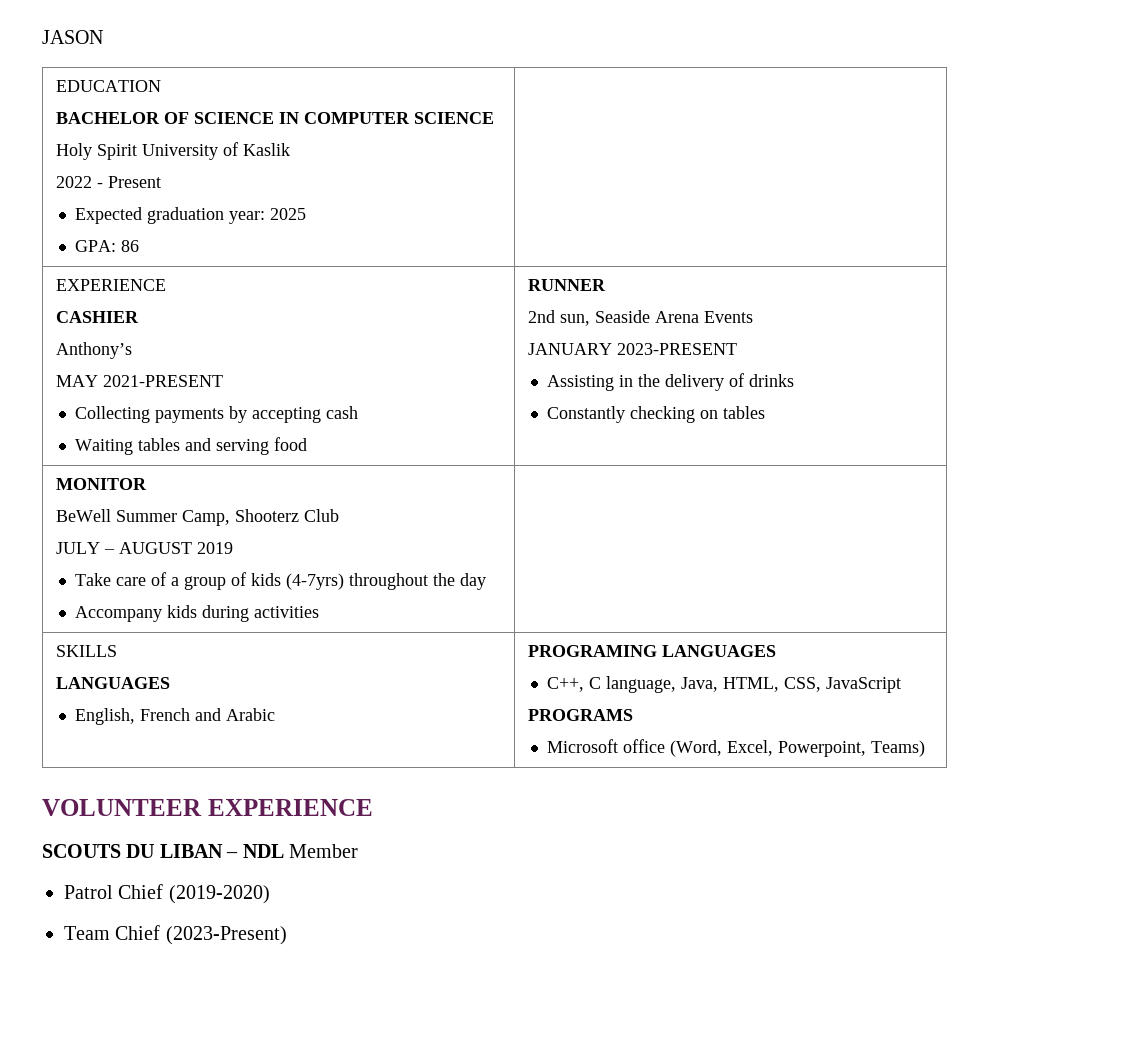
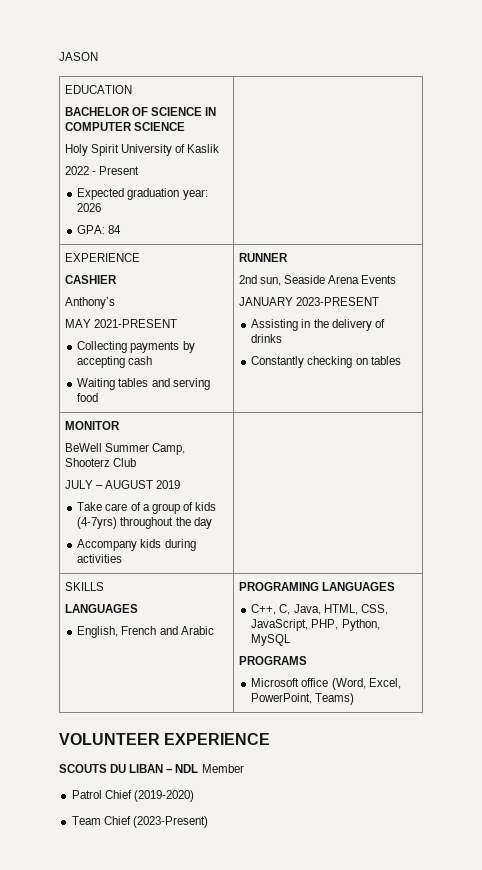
  EDUCATION
  BACHELOR OF SCIENCE IN COMPUTER SCIENCE
  Holy Spirit University of Kaslik
  2022 - Present
- Expected graduation year: 2025
- GPA: 86 |
+ Expected graduation year: 2026
+ GPA: 84 |
  SKILLS
  LANGUAGES
  English, French and Arabic | PROGRAMING LANGUAGES
- C++, C language, Java, HTML, CSS, JavaScript
+ C++, C, Java, HTML, CSS, JavaScript, PHP, Python, MySQL
  PROGRAMS
- Microsoft office (Word, Excel, Powerpoint, Teams)
+ Microsoft office (Word, Excel, PowerPoint, Teams)

